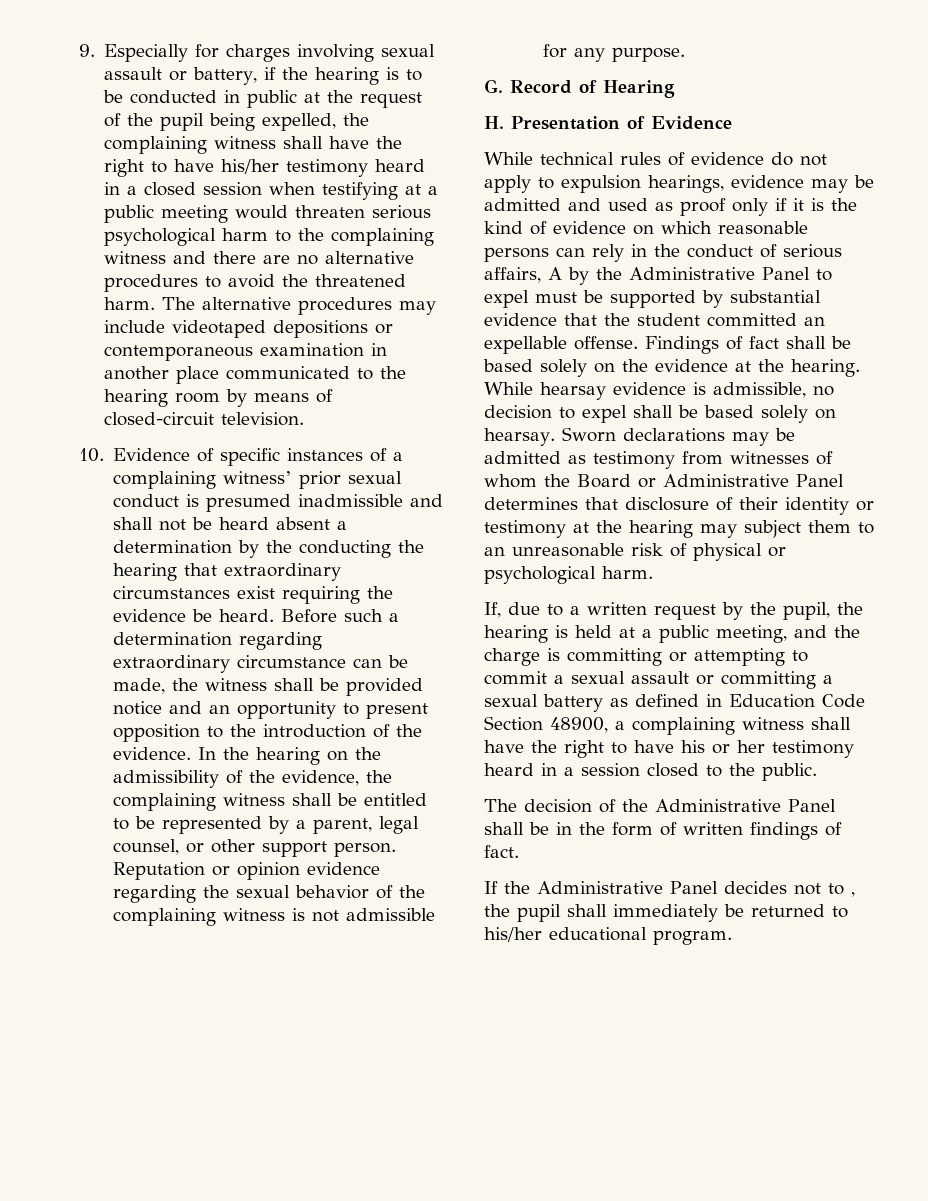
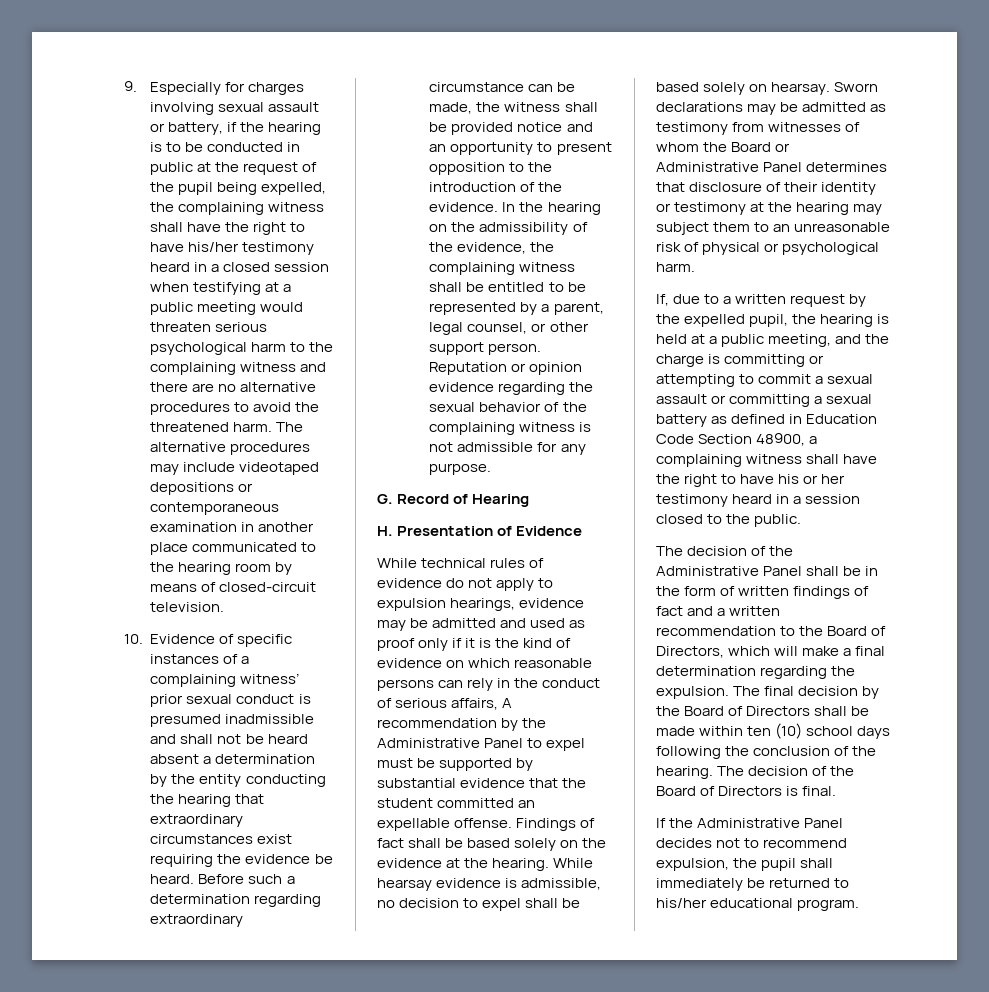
- 10. Evidence of specific instances of a complaining witness’ prior sexual conduct is presumed inadmissible and shall not be heard absent a determination by the conducting the hearing that extraordinary circumstances exist requiring the evidence be heard.
+ 10. Evidence of specific instances of a complaining witness’ prior sexual conduct is presumed inadmissible and shall not be heard absent a determination by the entity conducting the hearing that extraordinary circumstances exist requiring the evidence be heard.
- While technical rules of evidence do not apply to expulsion hearings, evidence may be admitted and used as proof only if it is the kind of evidence on which reasonable persons can rely in the conduct of serious affairs, A by the Administrative Panel to expel must be supported by substantial evidence that the student committed an expellable offense.
+ While technical rules of evidence do not apply to expulsion hearings, evidence may be admitted and used as proof only if it is the kind of evidence on which reasonable persons can rely in the conduct of serious affairs, A recommendation by the Administrative Panel to expel must be supported by substantial evidence that the student committed an expellable offense.
- If, due to a written request by the pupil, the hearing is held at a public meeting, and the charge is committing or attempting to commit a sexual assault or committing a sexual battery as defined in Education Code Section 48900, a complaining witness shall have the right to have his or her testimony heard in a session closed to the public.
+ If, due to a written request by the expelled pupil, the hearing is held at a public meeting, and the charge is committing or attempting to commit a sexual assault or committing a sexual battery as defined in Education Code Section 48900, a complaining witness shall have the right to have his or her testimony heard in a session closed to the public.
- The decision of the Administrative Panel shall be in the form of written findings of fact.
+ The decision of the Administrative Panel shall be in the form of written findings of fact and a written recommendation to the Board of Directors, which will make a final determination regarding the expulsion. The final decision by the Board of Directors shall be made within ten (10) school days following the conclusion of the hearing. The decision of the Board of Directors is final.
- If the Administrative Panel decides not to , the pupil shall immediately be returned to his/her educational program.
+ If the Administrative Panel decides not to recommend expulsion, the pupil shall immediately be returned to his/her educational program.

